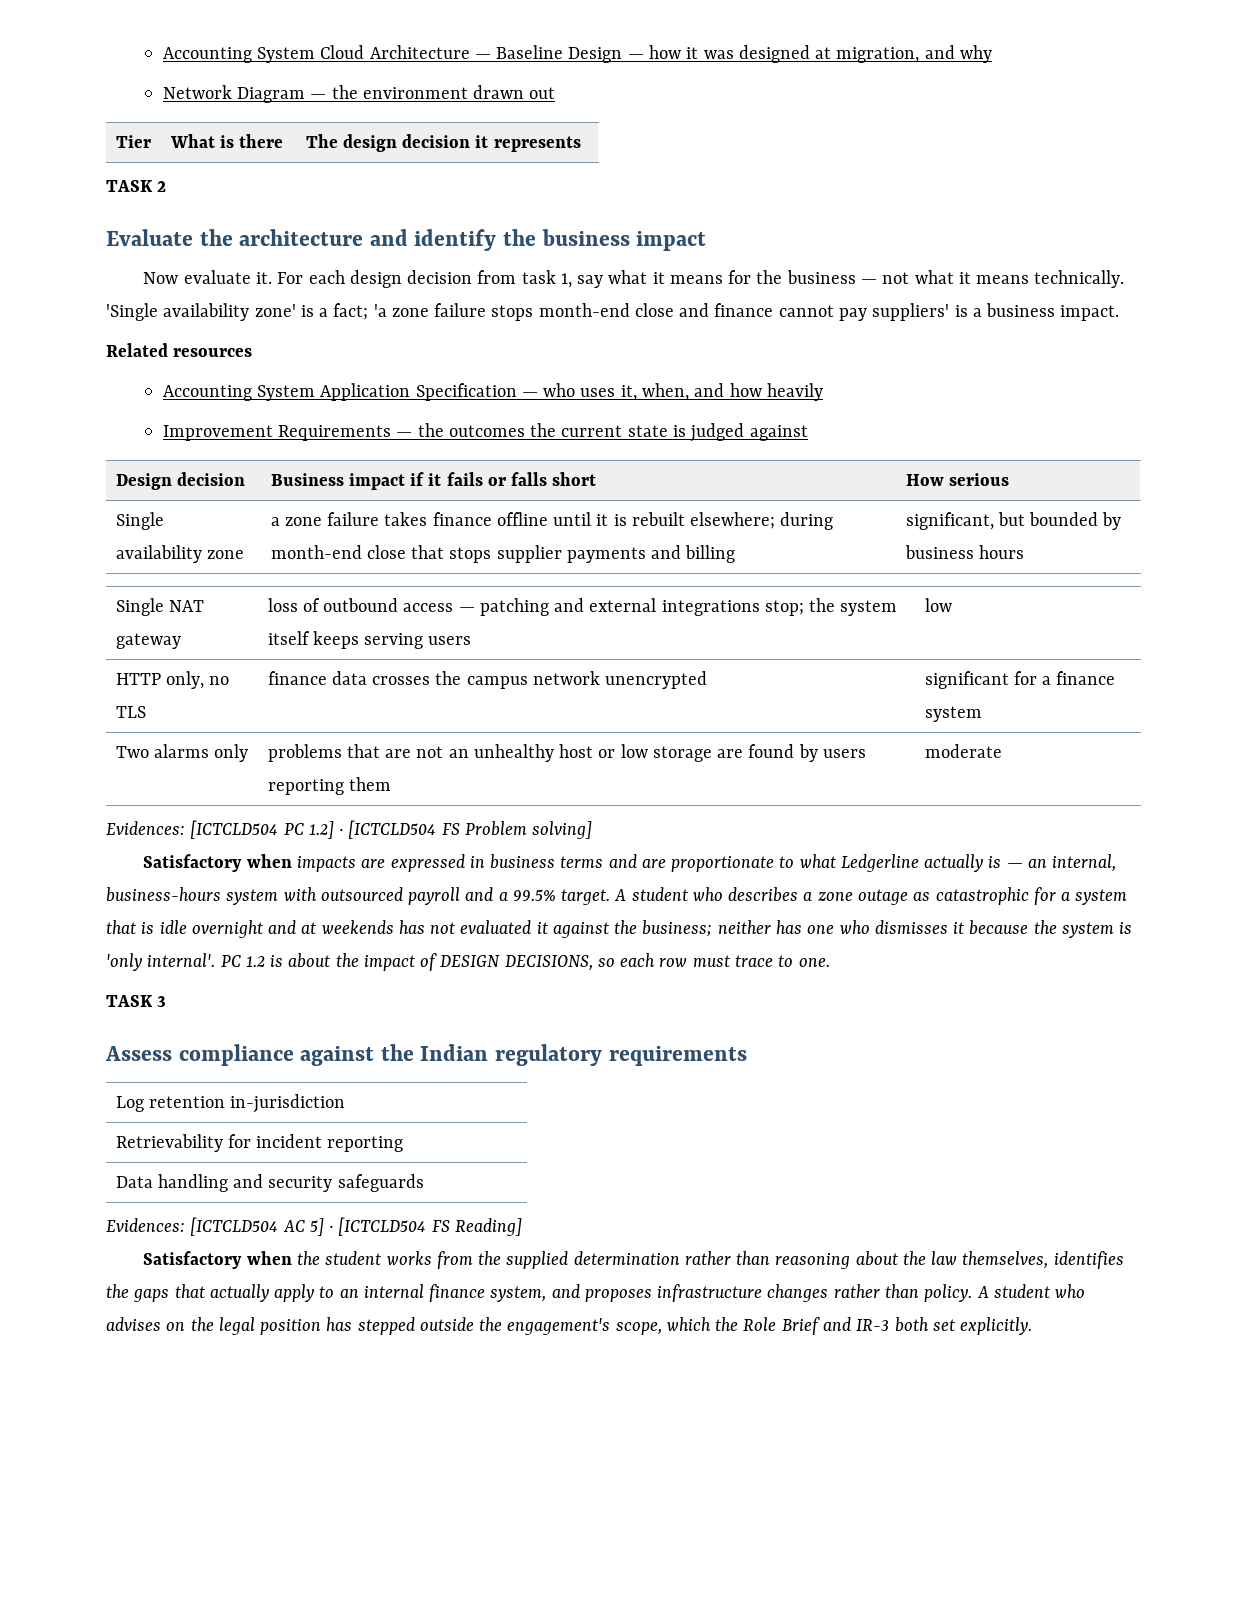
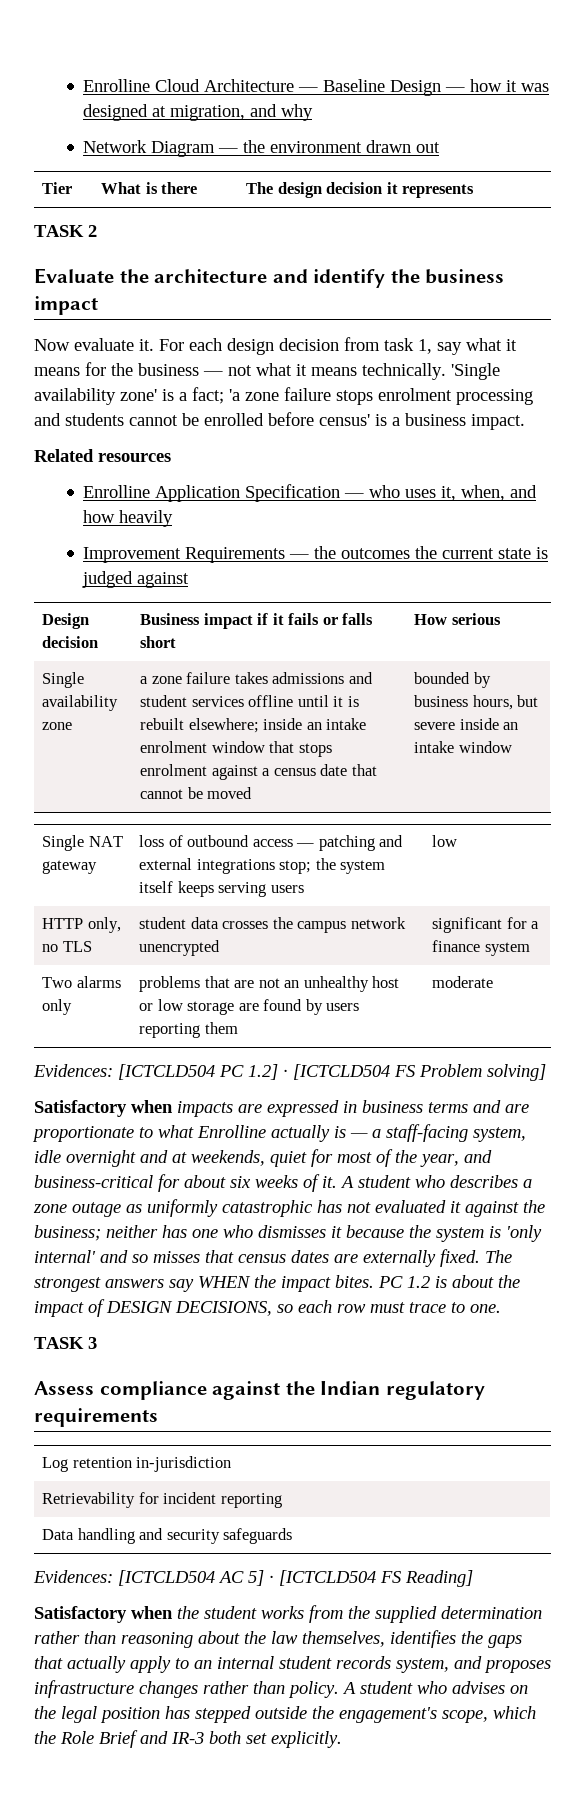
- Accounting System Cloud Architecture — Baseline Design — how it was designed at migration, and why
+ Enrolline Cloud Architecture — Baseline Design — how it was designed at migration, and why
- 'Single availability zone' is a fact; 'a zone failure stops month-end close and finance cannot pay suppliers' is a business impact.
+ 'Single availability zone' is a fact; 'a zone failure stops enrolment processing and students cannot be enrolled before census' is a business impact.
- Accounting System Application Specification — who uses it, when, and how heavily
+ Enrolline Application Specification — who uses it, when, and how heavily
- a zone failure takes finance offline until it is rebuilt elsewhere; during month-end close that stops supplier payments and billing | significant, but bounded by business hours
+ a zone failure takes admissions and student services offline until it is rebuilt elsewhere; inside an intake enrolment window that stops enrolment against a census date that cannot be moved | bounded by business hours, but severe inside an intake window
- HTTP only, no TLS | finance data crosses the campus network unencrypted | significant for a finance system
+ HTTP only, no TLS | student data crosses the campus network unencrypted | significant for a finance system
- Satisfactory when impacts are expressed in business terms and are proportionate to what Ledgerline actually is — an internal, business-hours system with outsourced payroll and a 99.5% target.
+ Satisfactory when impacts are expressed in business terms and are proportionate to what Enrolline actually is — a staff-facing system, idle overnight and at weekends, quiet for most of the year, and business-critical for about six weeks of it.
- A student who describes a zone outage as catastrophic for a system that is idle overnight and at weekends has not evaluated it against the business; neither has one who dismisses it because the system is 'only internal'.
+ A student who describes a zone outage as uniformly catastrophic has not evaluated it against the business; neither has one who dismisses it because the system is 'only internal' and so misses that census dates are externally fixed. The strongest answers say WHEN the impact bites.
- Satisfactory when the student works from the supplied determination rather than reasoning about the law themselves, identifies the gaps that actually apply to an internal finance system, and proposes infrastructure changes rather than policy.
+ Satisfactory when the student works from the supplied determination rather than reasoning about the law themselves, identifies the gaps that actually apply to an internal student records system, and proposes infrastructure changes rather than policy.

